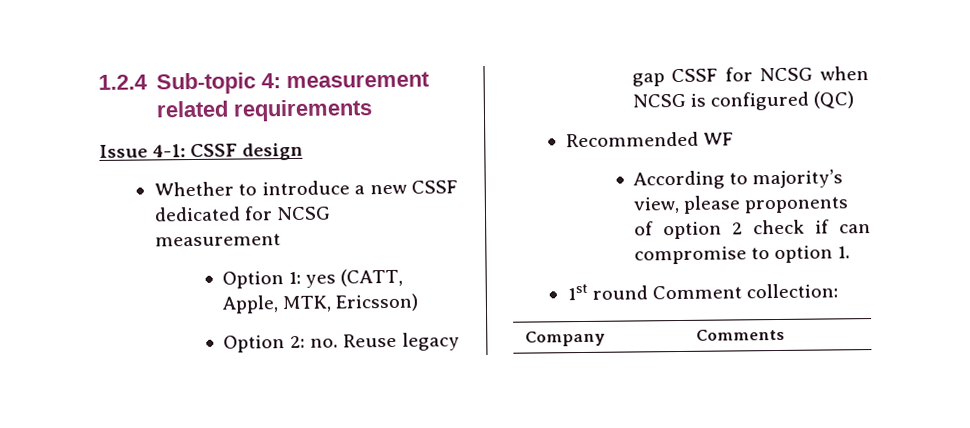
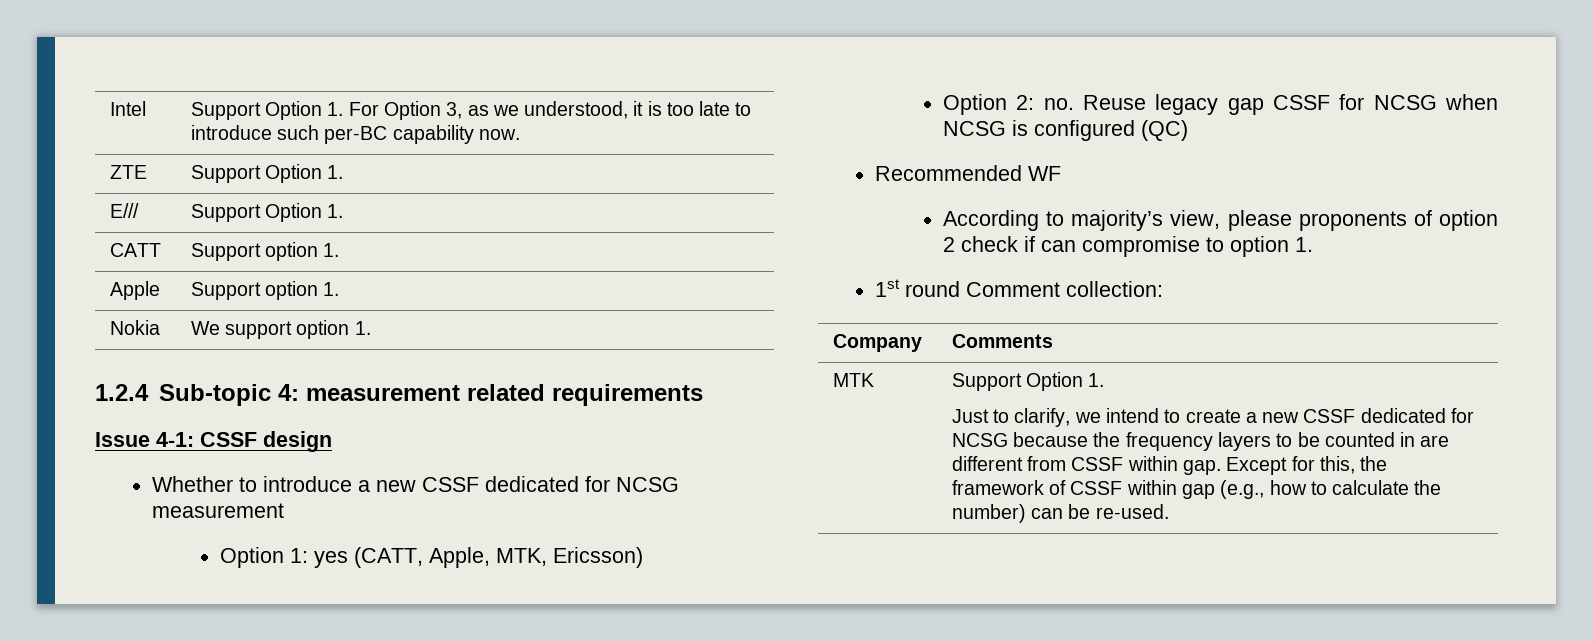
+ Intel | Support Option 1. For Option 3, as we understood, it is too late to introduce such per-BC capability now.
+ ZTE | Support Option 1.
+ E/// | Support Option 1.
+ CATT | Support option 1.
+ Apple | Support option 1.
+ Nokia | We support option 1.
+ MTK | Support Option 1.
+ Just to clarify, we intend to create a new CSSF dedicated for NCSG because the frequency layers to be counted in are different from CSSF within gap. Except for this, the framework of CSSF within gap (e.g., how to calculate the number) can be re-used.

